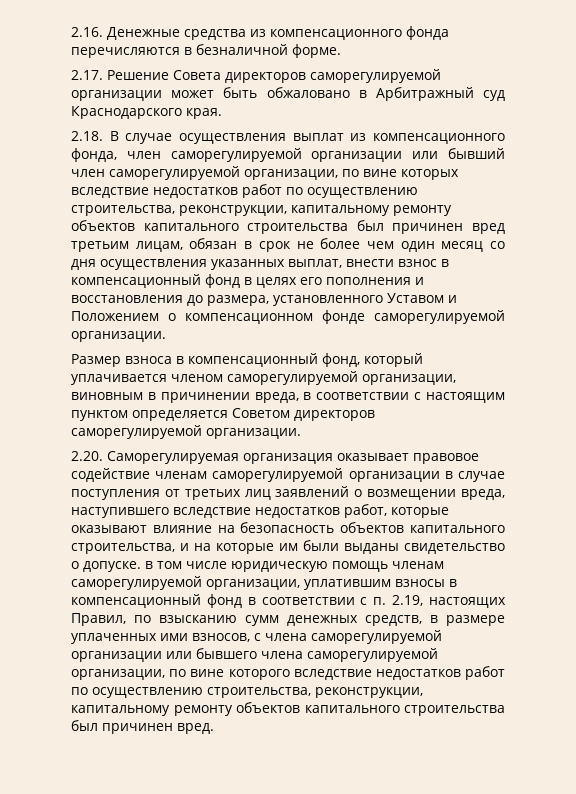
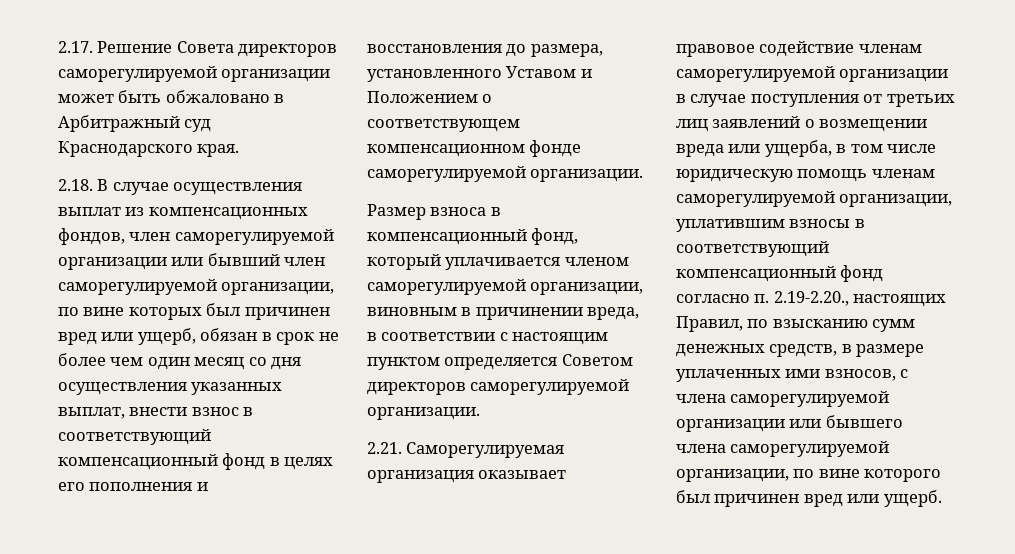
- 2.16. Денежные средства из компенсационного фонда перечисляются в безналичной форме.
- 2.18. В случае осуществления выплат из компенсационного фонда, член саморегулируемой организации или бывший член саморегулируемой организации, по вине которых вследствие недостатков работ по осуществлению строительства, реконструкции, капитальному ремонту объектов капитального строительства был причинен вред третьим лицам, обязан в срок не более чем один месяц со дня осуществления указанных выплат, внести взнос в компенсационный фонд в целях его пополнения и восстановления до размера, установленного Уставом и Положением о компенсационном фонде саморегулируемой организации.
+ 2.18. В случае осуществления выплат из компенсационных фондов, член саморегулируемой организации или бывший член саморегулируемой организации, по вине которых был причинен вред или ущерб, обязан в срок не более чем один месяц со дня осуществления указанных выплат, внести взнос в соответствующий компенсационный фонд в целях его пополнения и восстановления до размера, установленного Уставом и Положением о соответствующем компенсационном фонде саморегулируемой организации.
- 2.20. Саморегулируемая организация оказывает правовое содействие членам саморегулируемой организации в случае поступления от третьих лиц заявлений о возмещении вреда, наступившего вследствие недостатков работ, которые оказывают влияние на безопасность объектов капитального строительства, и на которые им были выданы свидетельство о допуске. в том числе юридическую помощь членам саморегулируемой организации, уплатившим взносы в компенсационный фонд в соответствии с п. 2.19, настоящих Правил, по взысканию сумм денежных средств, в размере уплаченных ими взносов, с члена саморегулируемой организации или бывшего члена саморегулируемой организации, по вине которого вследствие недостатков работ по осуществлению строительства, реконструкции, капитальному ремонту объектов капитального строительства был причинен вред.
+ 2.21. Саморегулируемая организация оказывает правовое содействие членам саморегулируемой организации в случае поступления от третьих лиц заявлений о возмещении вреда или ущерба, в том числе юридическую помощь членам саморегулируемой организации, уплатившим взносы в соответствующий компенсационный фонд согласно п. 2.19-2.20., настоящих Правил, по взысканию сумм денежных средств, в размере уплаченных ими взносов, с члена саморегулируемой организации или бывшего члена саморегулируемой организации, по вине которого был причинен вред или ущерб.

